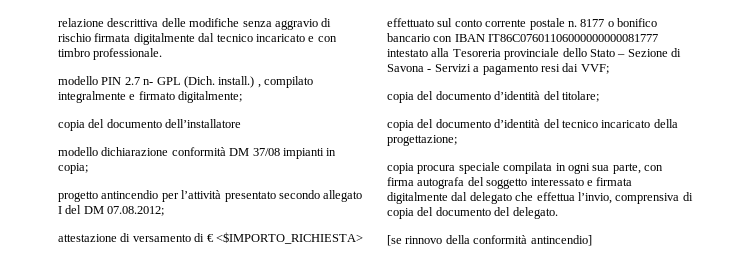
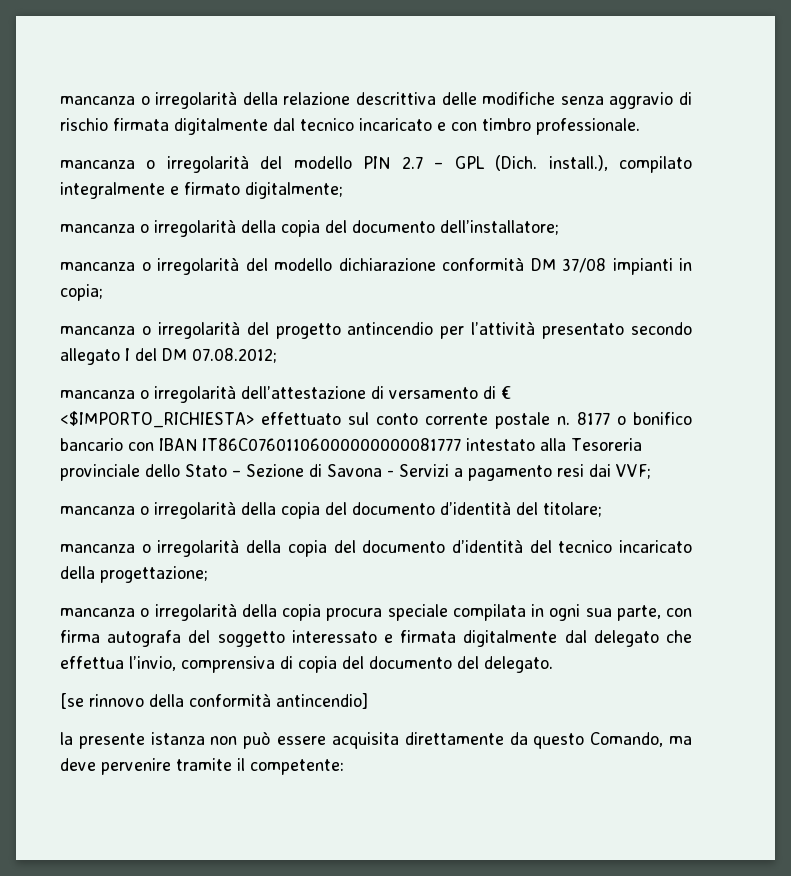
- relazione descrittiva delle modifiche senza aggravio di rischio firmata digitalmente dal tecnico incaricato e con timbro professionale.
+ mancanza o irregolarità della relazione descrittiva delle modifiche senza aggravio di rischio firmata digitalmente dal tecnico incaricato e con timbro professionale.
- modello PIN 2.7 n- GPL (Dich. install.) , compilato integralmente e firmato digitalmente;
+ mancanza o irregolarità del modello PIN 2.7 – GPL (Dich. install.), compilato integralmente e firmato digitalmente;
- copia del documento dell’installatore
- modello dichiarazione conformità DM 37/08 impianti in copia;
+ mancanza o irregolarità della copia del documento dell’installatore;
+ mancanza o irregolarità del modello dichiarazione conformità DM 37/08 impianti in copia;
- progetto antincendio per l’attività presentato secondo allegato I del DM 07.08.2012;
+ mancanza o irregolarità del progetto antincendio per l’attività presentato secondo allegato I del DM 07.08.2012;
- attestazione di versamento di € <$IMPORTO_RICHIESTA> effettuato sul conto corrente postale n.
+ mancanza o irregolarità dell’attestazione di versamento di € <$IMPORTO_RICHIESTA> effettuato sul conto corrente postale n.
- copia del documento d’identità del titolare;
+ mancanza o irregolarità della copia del documento d’identità del titolare;
- copia del documento d’identità del tecnico incaricato della progettazione;
+ mancanza o irregolarità della copia del documento d’identità del tecnico incaricato della progettazione;
- copia procura speciale compilata in ogni sua parte, con firma autografa del soggetto interessato e firmata digitalmente dal delegato che effettua l’invio, comprensiva di copia del documento del delegato.
+ mancanza o irregolarità della copia procura speciale compilata in ogni sua parte, con firma autografa del soggetto interessato e firmata digitalmente dal delegato che effettua l’invio, comprensiva di copia del documento del delegato.
+ la presente istanza non può essere acquisita direttamente da questo Comando, ma deve pervenire tramite il competente:

